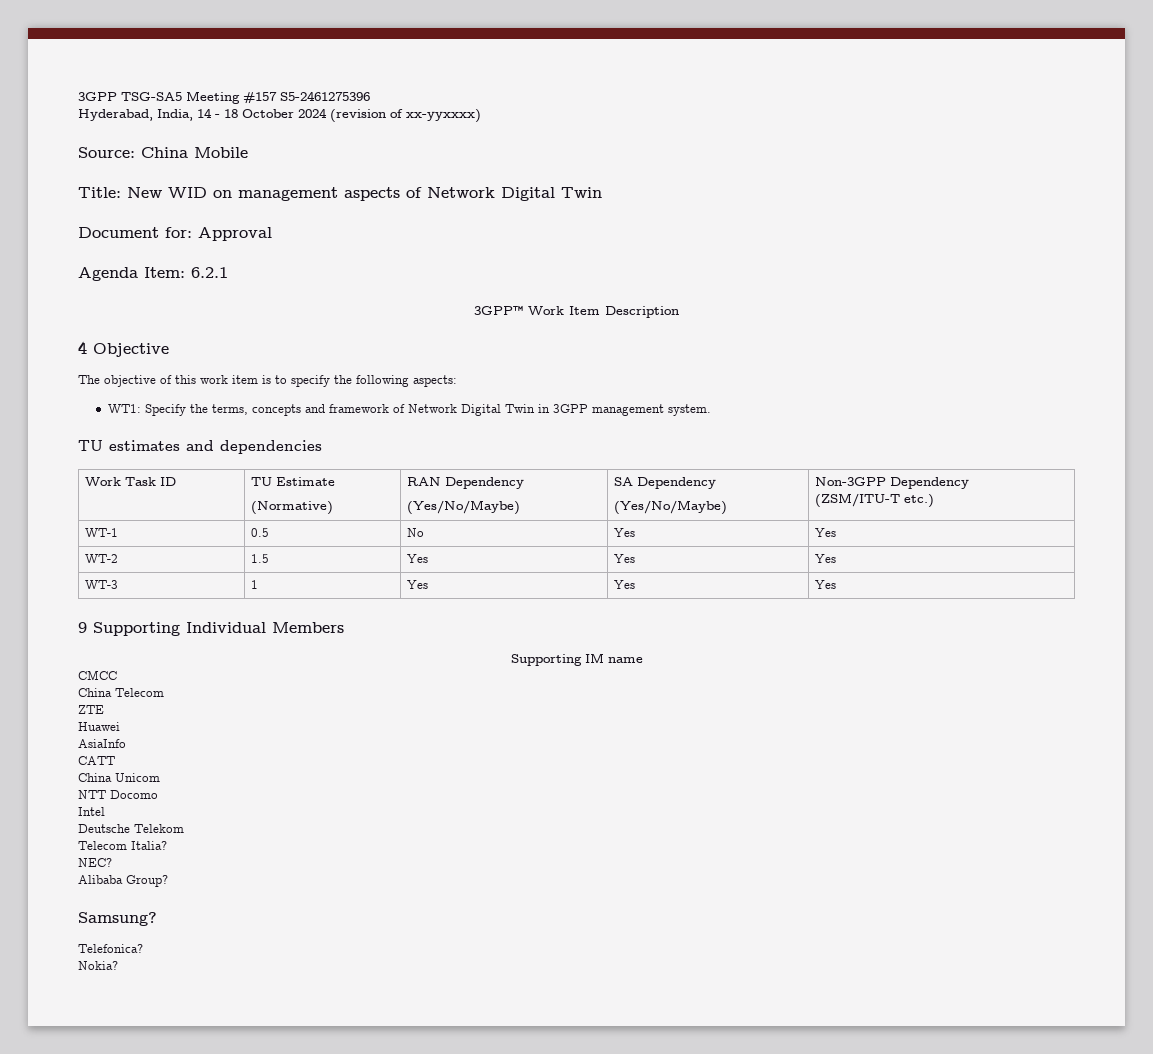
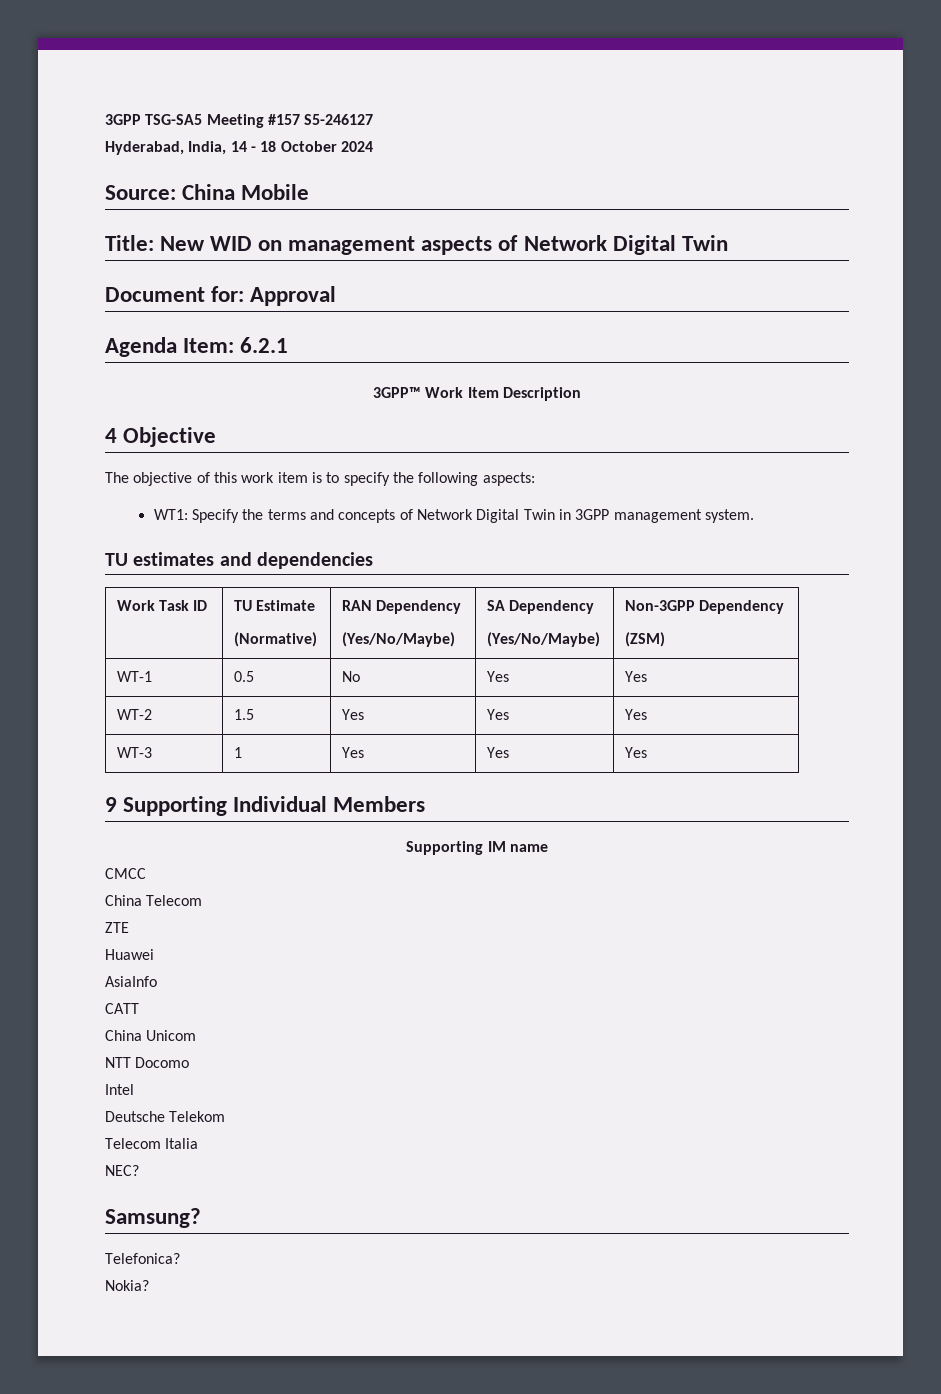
- 3GPP TSG-SA5 Meeting #157 S5-2461275396
+ 3GPP TSG-SA5 Meeting #157 S5-246127
- Hyderabad, India, 14 - 18 October 2024 (revision of xx-yyxxxx)
+ Hyderabad, India, 14 - 18 October 2024
- WT1: Specify the terms, concepts and framework of Network Digital Twin in 3GPP management system.
+ WT1: Specify the terms and concepts of Network Digital Twin in 3GPP management system.
  Work Task ID | TU Estimate
  (Normative) | RAN Dependency
  (Yes/No/Maybe) | SA Dependency
  (Yes/No/Maybe) | Non-3GPP Dependency
- (ZSM/ITU-T etc.)
+ (ZSM)
- Telecom Italia?
+ Telecom Italia
- Alibaba Group?

